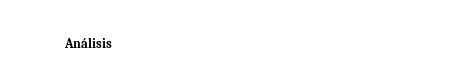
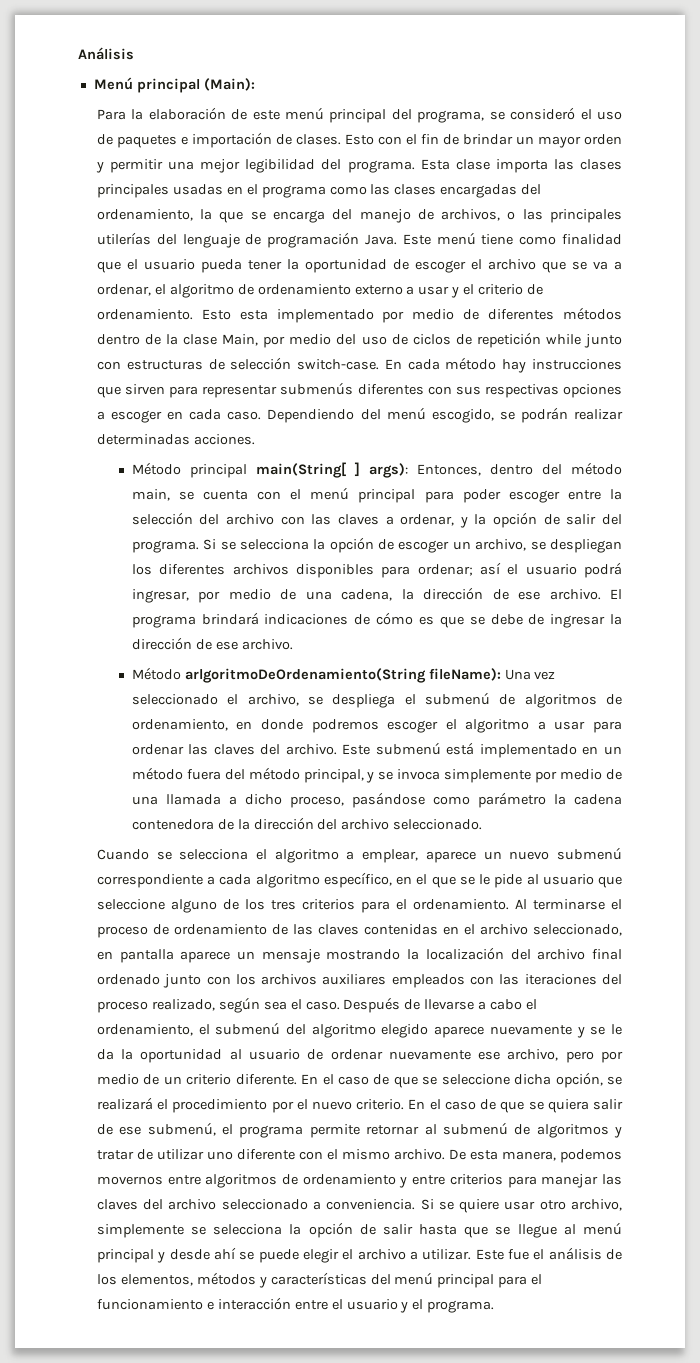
+ Menú principal (Main):
+ Para la elaboración de este menú principal del programa, se consideró el uso de paquetes e importación de clases. Esto con el fin de brindar un mayor orden y permitir una mejor legibilidad del programa. Esta clase importa las clases principales usadas en el programa como las clases encargadas del ordenamiento, la que se encarga del manejo de archivos, o las principales utilerías del lenguaje de programación Java. Este menú tiene como finalidad que el usuario pueda tener la oportunidad de escoger el archivo que se va a ordenar, el algoritmo de ordenamiento externo a usar y el criterio de ordenamiento. Esto esta implementado por medio de diferentes métodos dentro de la clase Main, por medio del uso de ciclos de repetición while junto con estructuras de selección switch-case. En cada método hay instrucciones que sirven para representar submenús diferentes con sus respectivas opciones a escoger en cada caso. Dependiendo del menú escogido, se podrán realizar determinadas acciones.
+ Método principal main(String[ ] args): Entonces, dentro del método main, se cuenta con el menú principal para poder escoger entre la selección del archivo con las claves a ordenar, y la opción de salir del programa. Si se selecciona la opción de escoger un archivo, se despliegan los diferentes archivos disponibles para ordenar; así el usuario podrá ingresar, por medio de una cadena, la dirección de ese archivo. El programa brindará indicaciones de cómo es que se debe de ingresar la dirección de ese archivo.
+ Método arlgoritmoDeOrdenamiento(String fileName): Una vez seleccionado el archivo, se despliega el submenú de algoritmos de ordenamiento, en donde podremos escoger el algoritmo a usar para ordenar las claves del archivo. Este submenú está implementado en un método fuera del método principal, y se invoca simplemente por medio de una llamada a dicho proceso, pasándose como parámetro la cadena contenedora de la dirección del archivo seleccionado.
+ Cuando se selecciona el algoritmo a emplear, aparece un nuevo submenú correspondiente a cada algoritmo específico, en el que se le pide al usuario que seleccione alguno de los tres criterios para el ordenamiento. Al terminarse el proceso de ordenamiento de las claves contenidas en el archivo seleccionado, en pantalla aparece un mensaje mostrando la localización del archivo final ordenado junto con los archivos auxiliares empleados con las iteraciones del proceso realizado, según sea el caso. Después de llevarse a cabo el ordenamiento, el submenú del algoritmo elegido aparece nuevamente y se le da la oportunidad al usuario de ordenar nuevamente ese archivo, pero por medio de un criterio diferente. En el caso de que se seleccione dicha opción, se realizará el procedimiento por el nuevo criterio. En el caso de que se quiera salir de ese submenú, el programa permite retornar al submenú de algoritmos y tratar de utilizar uno diferente con el mismo archivo. De esta manera, podemos movernos entre algoritmos de ordenamiento y entre criterios para manejar las claves del archivo seleccionado a conveniencia. Si se quiere usar otro archivo, simplemente se selecciona la opción de salir hasta que se llegue al menú principal y desde ahí se puede elegir el archivo a utilizar. Este fue el análisis de los elementos, métodos y características del menú principal para el funcionamiento e interacción entre el usuario y el programa.

